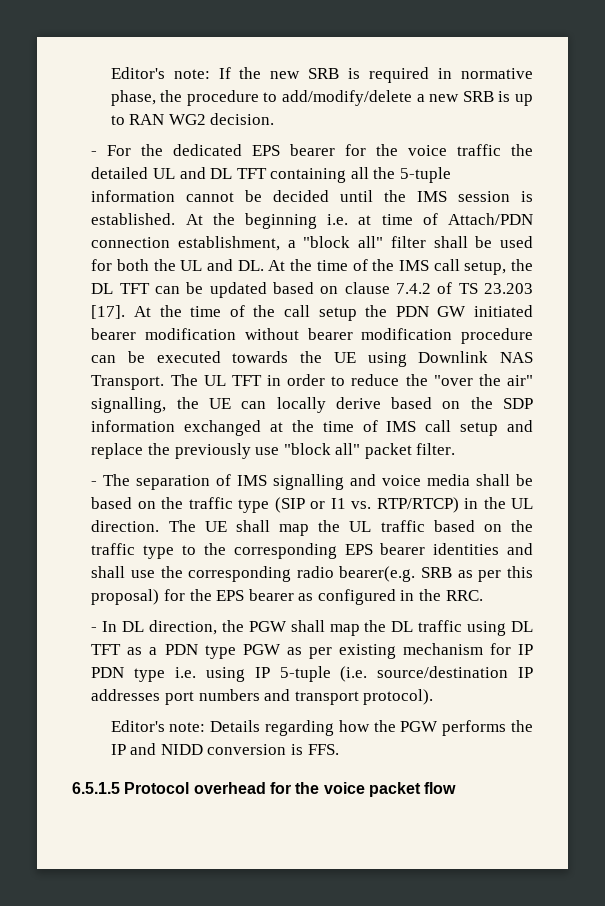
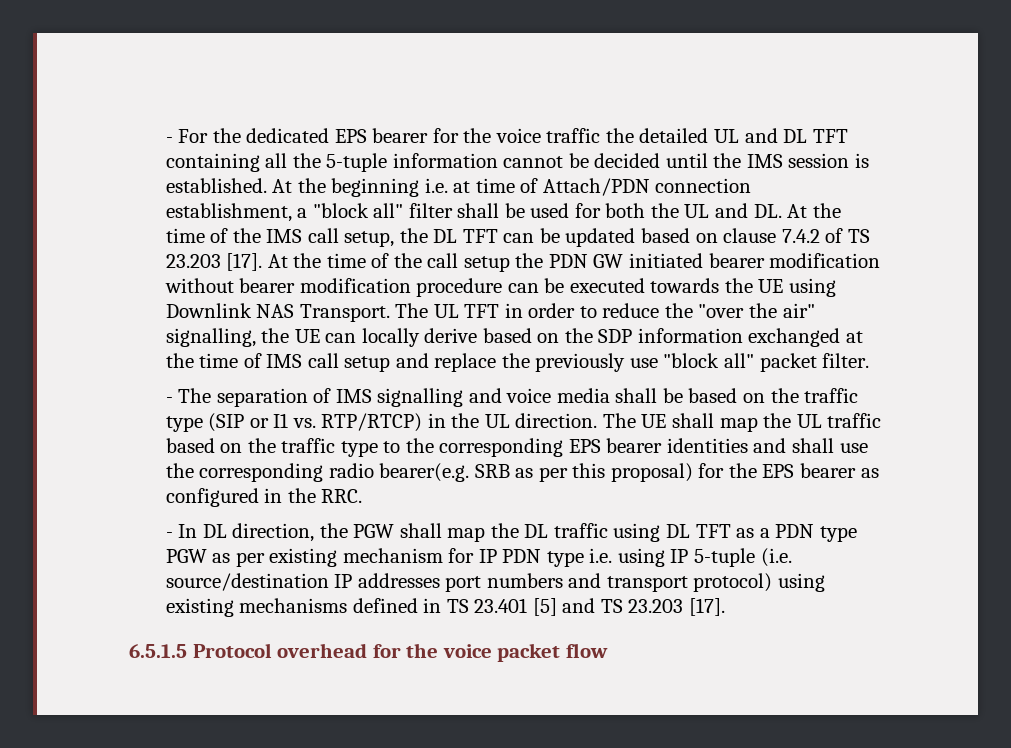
- Editor's note: If the new SRB is required in normative phase, the procedure to add/modify/delete a new SRB is up to RAN WG2 decision.
- - In DL direction, the PGW shall map the DL traffic using DL TFT as a PDN type PGW as per existing mechanism for IP PDN type i.e. using IP 5-tuple (i.e. source/destination IP addresses port numbers and transport protocol).
- Editor's note: Details regarding how the PGW performs the IP and NIDD conversion is FFS.
+ - In DL direction, the PGW shall map the DL traffic using DL TFT as a PDN type PGW as per existing mechanism for IP PDN type i.e. using IP 5-tuple (i.e. source/destination IP addresses port numbers and transport protocol) using existing mechanisms defined in TS 23.401 [5] and TS 23.203 [17].

